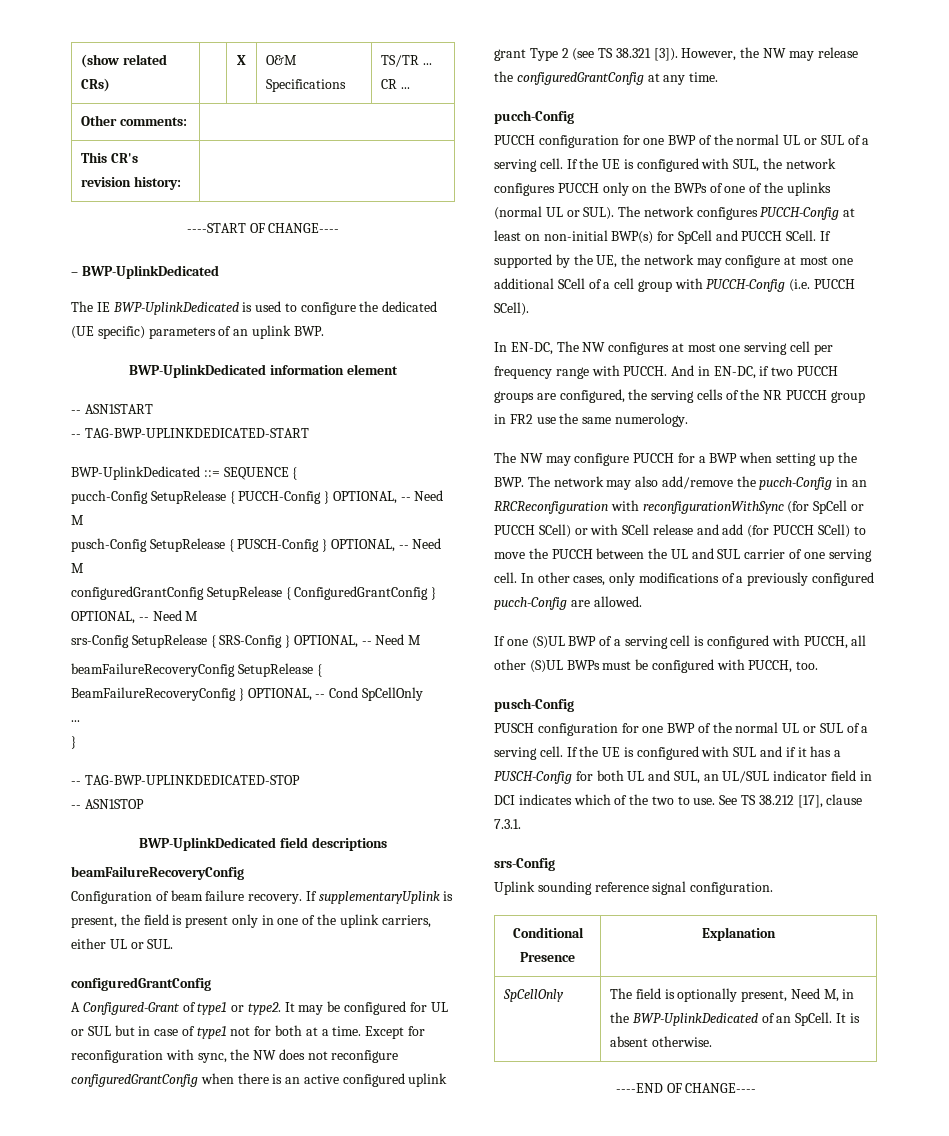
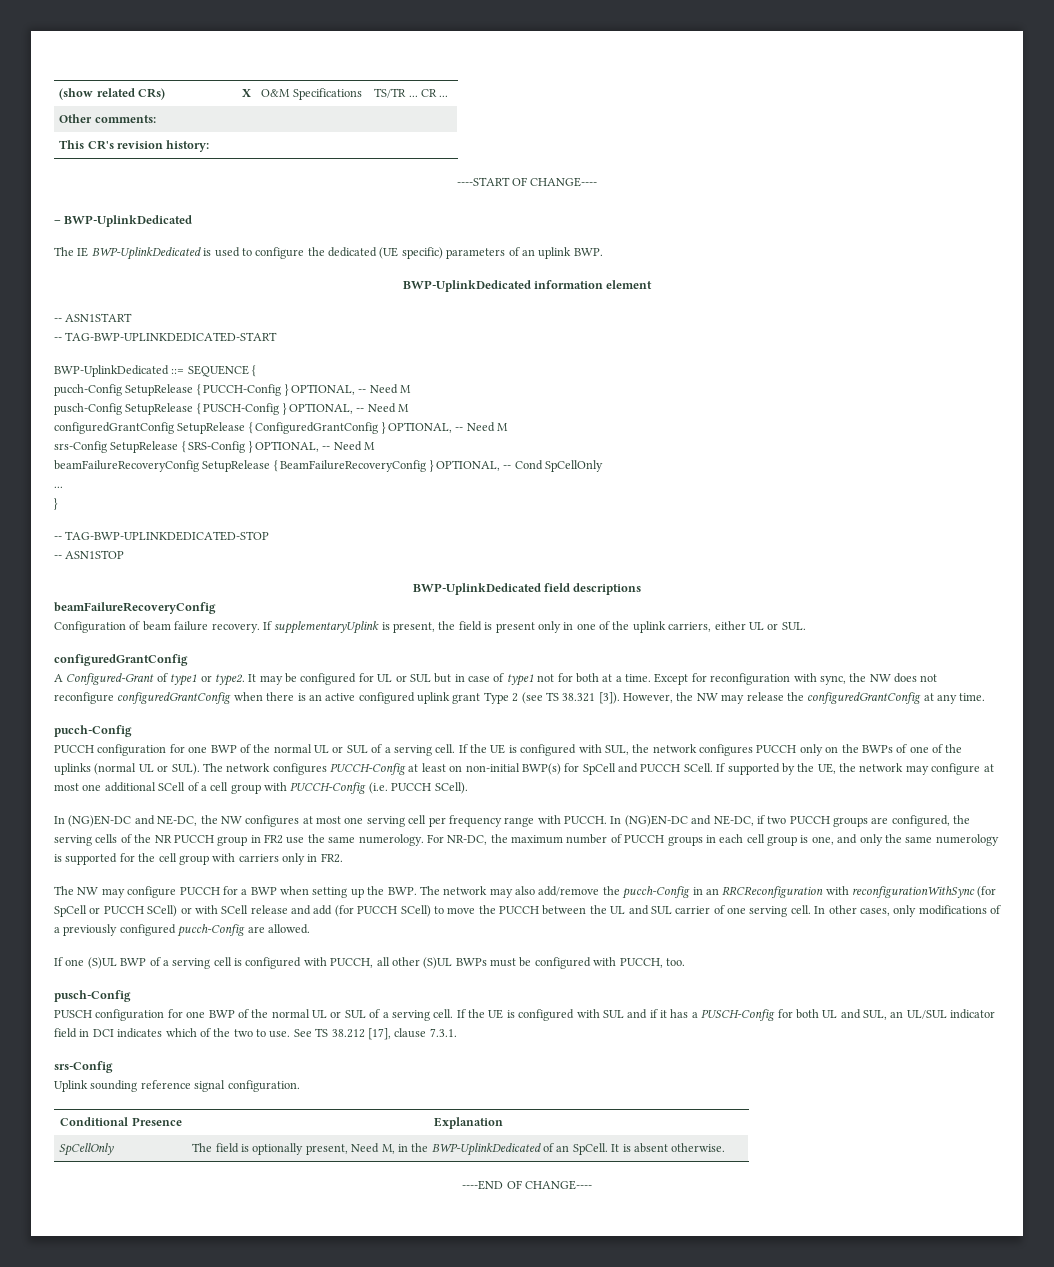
- In EN-DC, The NW configures at most one serving cell per frequency range with PUCCH.
+ In (NG)EN-DC and NE-DC, the NW configures at most one serving cell per frequency range with PUCCH.
- And in EN-DC, if two PUCCH groups are configured, the serving cells of the NR PUCCH group in FR2 use the same numerology.
+ In (NG)EN-DC and NE-DC, if two PUCCH groups are configured, the serving cells of the NR PUCCH group in FR2 use the same numerology. For NR-DC, the maximum number of PUCCH groups in each cell group is one, and only the same numerology is supported for the cell group with carriers only in FR2.

